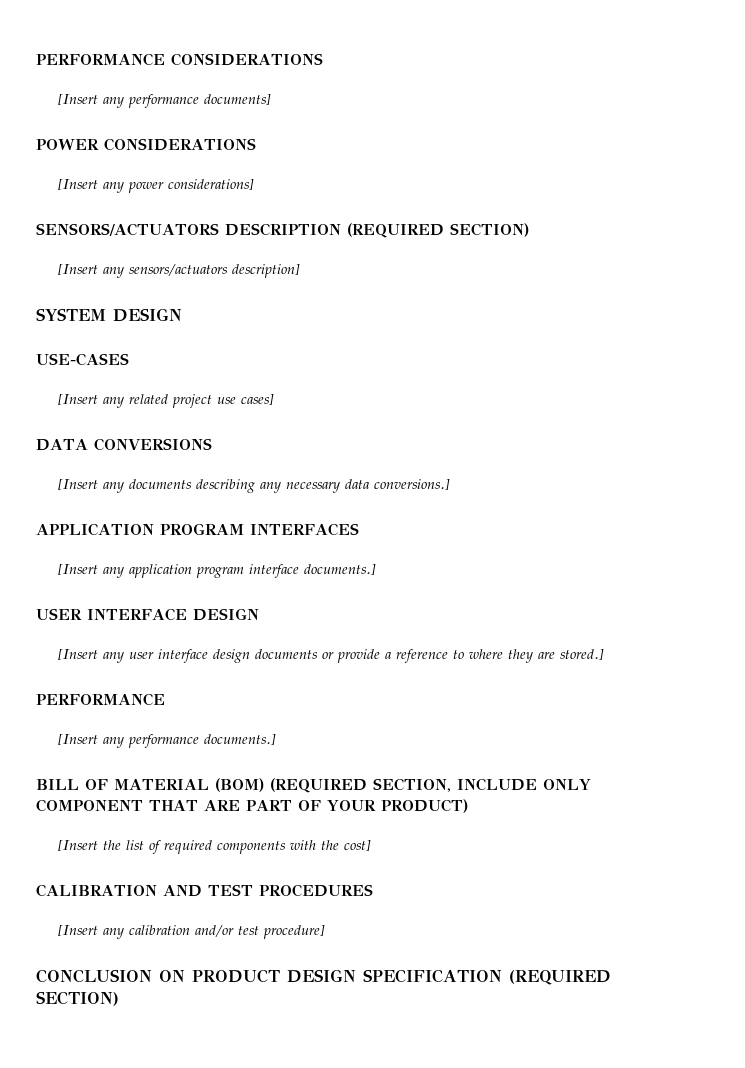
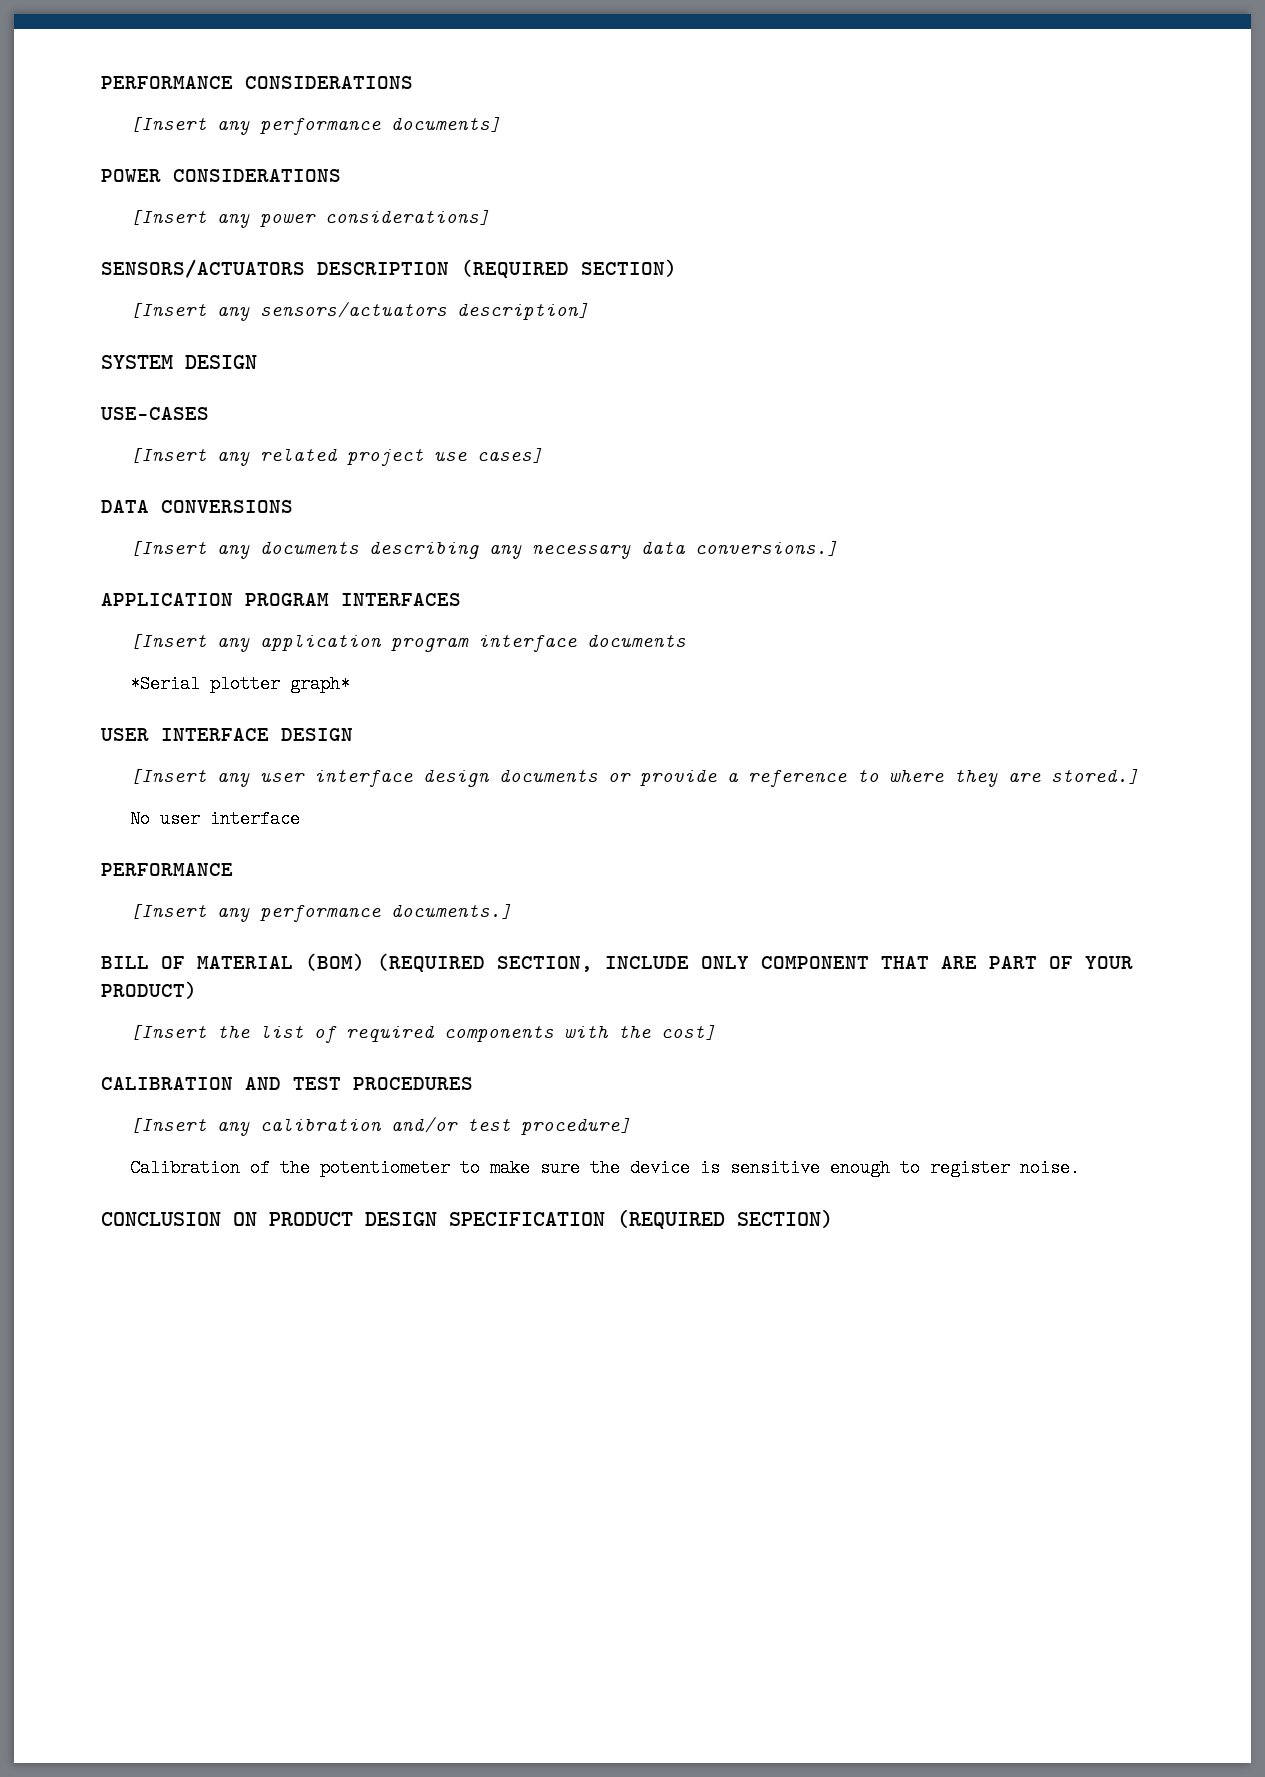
- [Insert any application program interface documents.]
+ [Insert any application program interface documents
+ *Serial plotter graph*
+ No user interface
+ Calibration of the potentiometer to make sure the device is sensitive enough to register noise.

